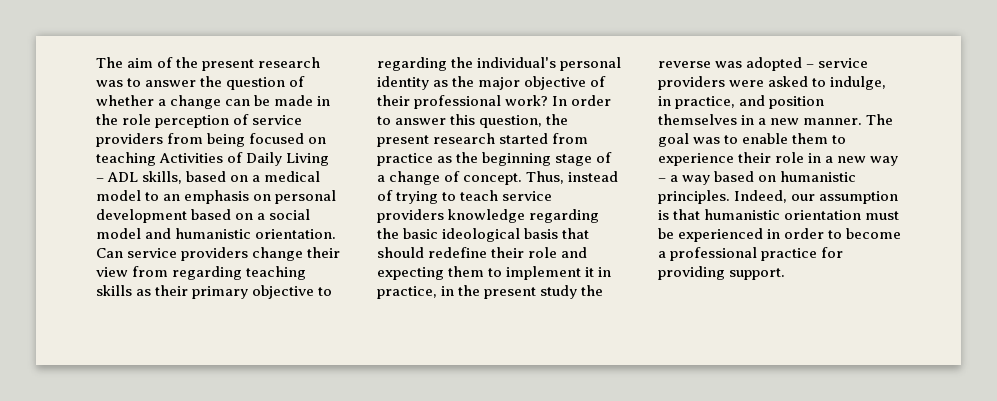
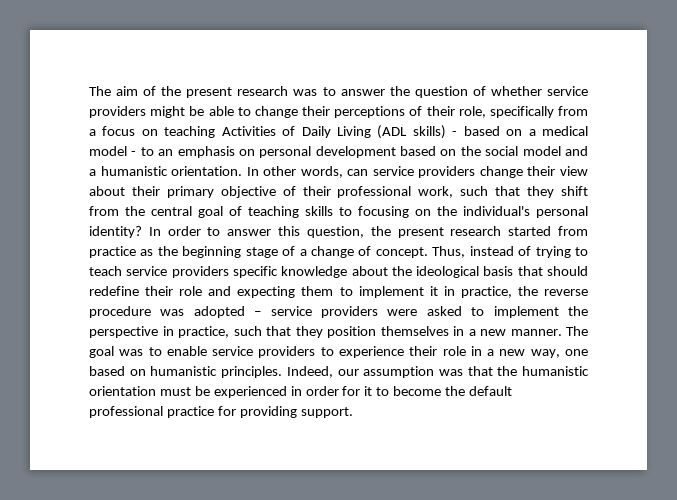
- The aim of the present research was to answer the question of whether a change can be made in the role perception of service providers from being focused on teaching Activities of Daily Living – ADL skills, based on a medical model to an emphasis on personal development based on a social model and humanistic orientation.
+ The aim of the present research was to answer the question of whether service providers might be able to change their perceptions of their role, specifically from a focus on teaching Activities of Daily Living (ADL skills) - based on a medical model - to an emphasis on personal development based on the social model and a humanistic orientation.
- Can service providers change their view from regarding teaching skills as their primary objective to regarding the individual's personal identity as the major objective of their professional work?
+ In other words, can service providers change their view about their primary objective of their professional work, such that they shift from the central goal of teaching skills to focusing on the individual's personal identity?
- Thus, instead of trying to teach service providers knowledge regarding the basic ideological basis that should redefine their role and expecting them to implement it in practice, in the present study the reverse was adopted – service providers were asked to indulge, in practice, and position themselves in a new manner.
+ Thus, instead of trying to teach service providers specific knowledge about the ideological basis that should redefine their role and expecting them to implement it in practice, the reverse procedure was adopted – service providers were asked to implement the perspective in practice, such that they position themselves in a new manner.
- The goal was to enable them to experience their role in a new way – a way based on humanistic principles.
+ The goal was to enable service providers to experience their role in a new way, one based on humanistic principles.
- Indeed, our assumption is that humanistic orientation must be experienced in order to become a professional practice for providing support.
+ Indeed, our assumption was that the humanistic orientation must be experienced in order for it to become the default professional practice for providing support.

